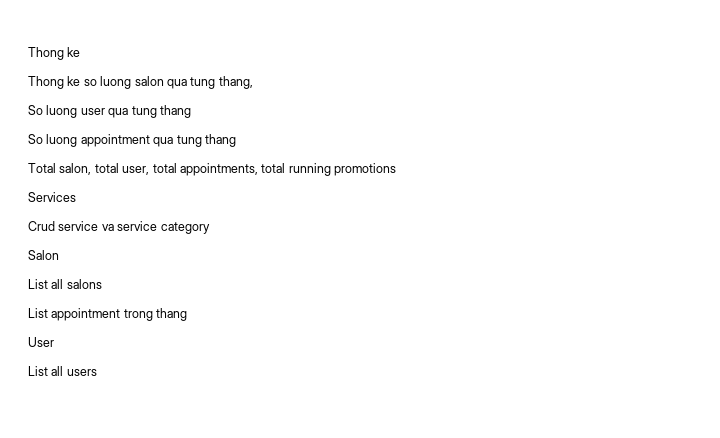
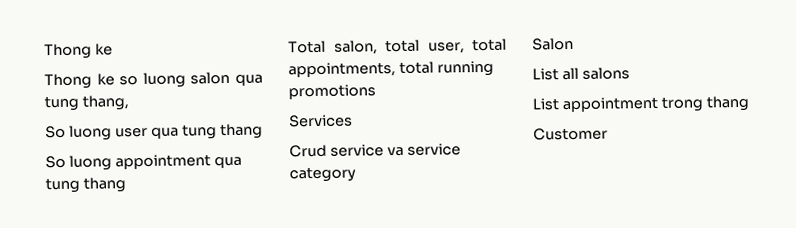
- User
- List all users
+ Customer

